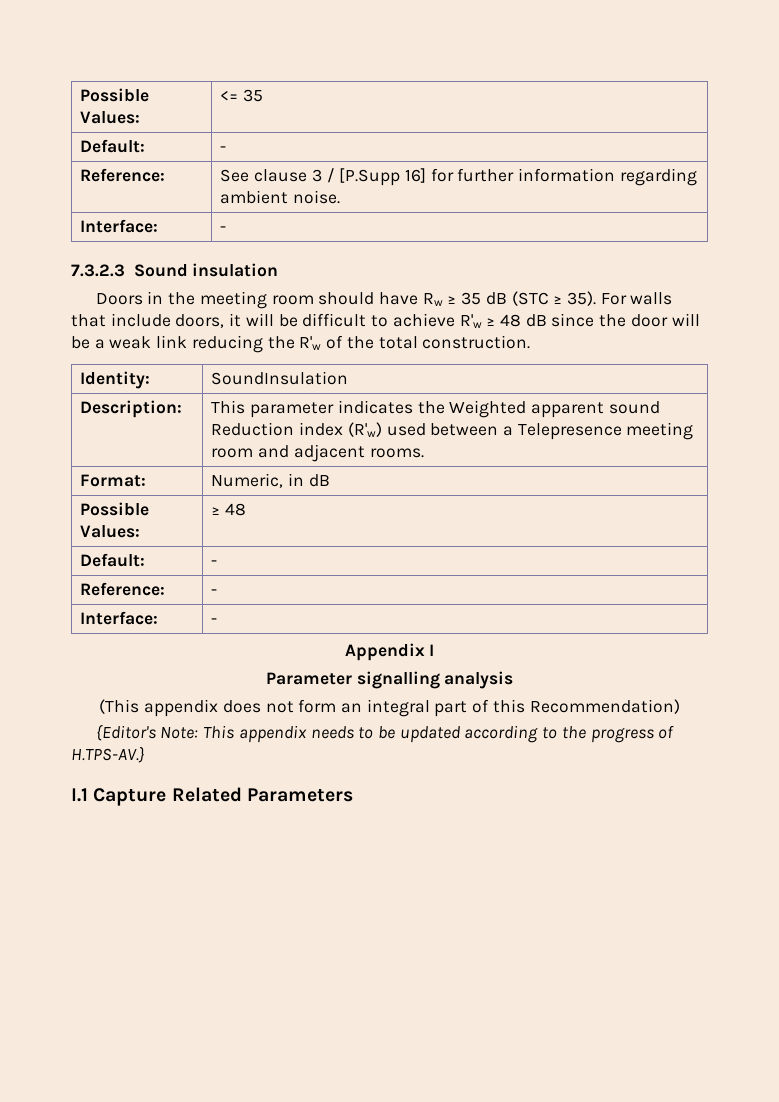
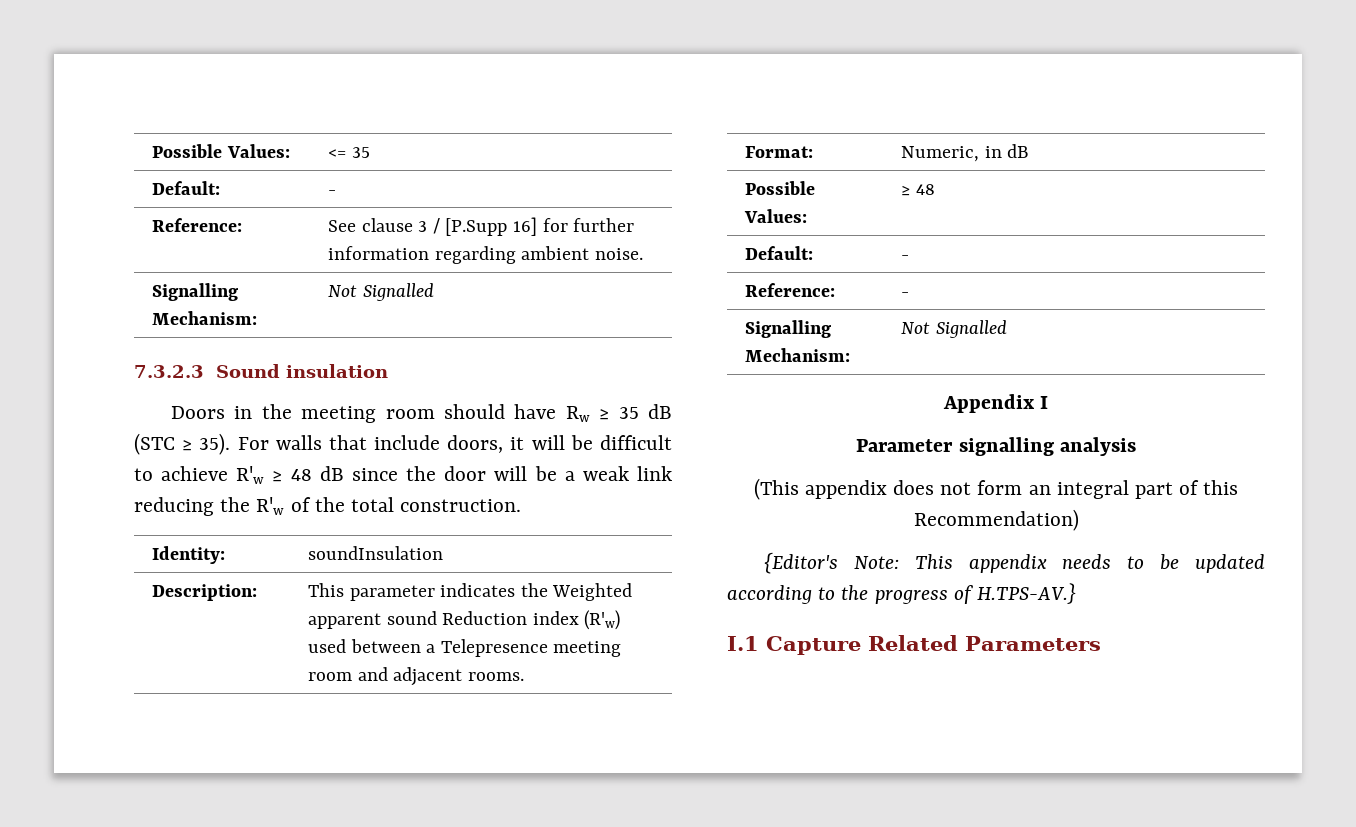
  Reference: | See clause 3 / [P.Supp 16] for further information regarding ambient noise.
- Interface: | -
+ Signalling Mechanism: | Not Signalled
- Identity: | SoundInsulation
+ Identity: | soundInsulation
  Reference: | -
- Interface: | -
+ Signalling Mechanism: | Not Signalled

